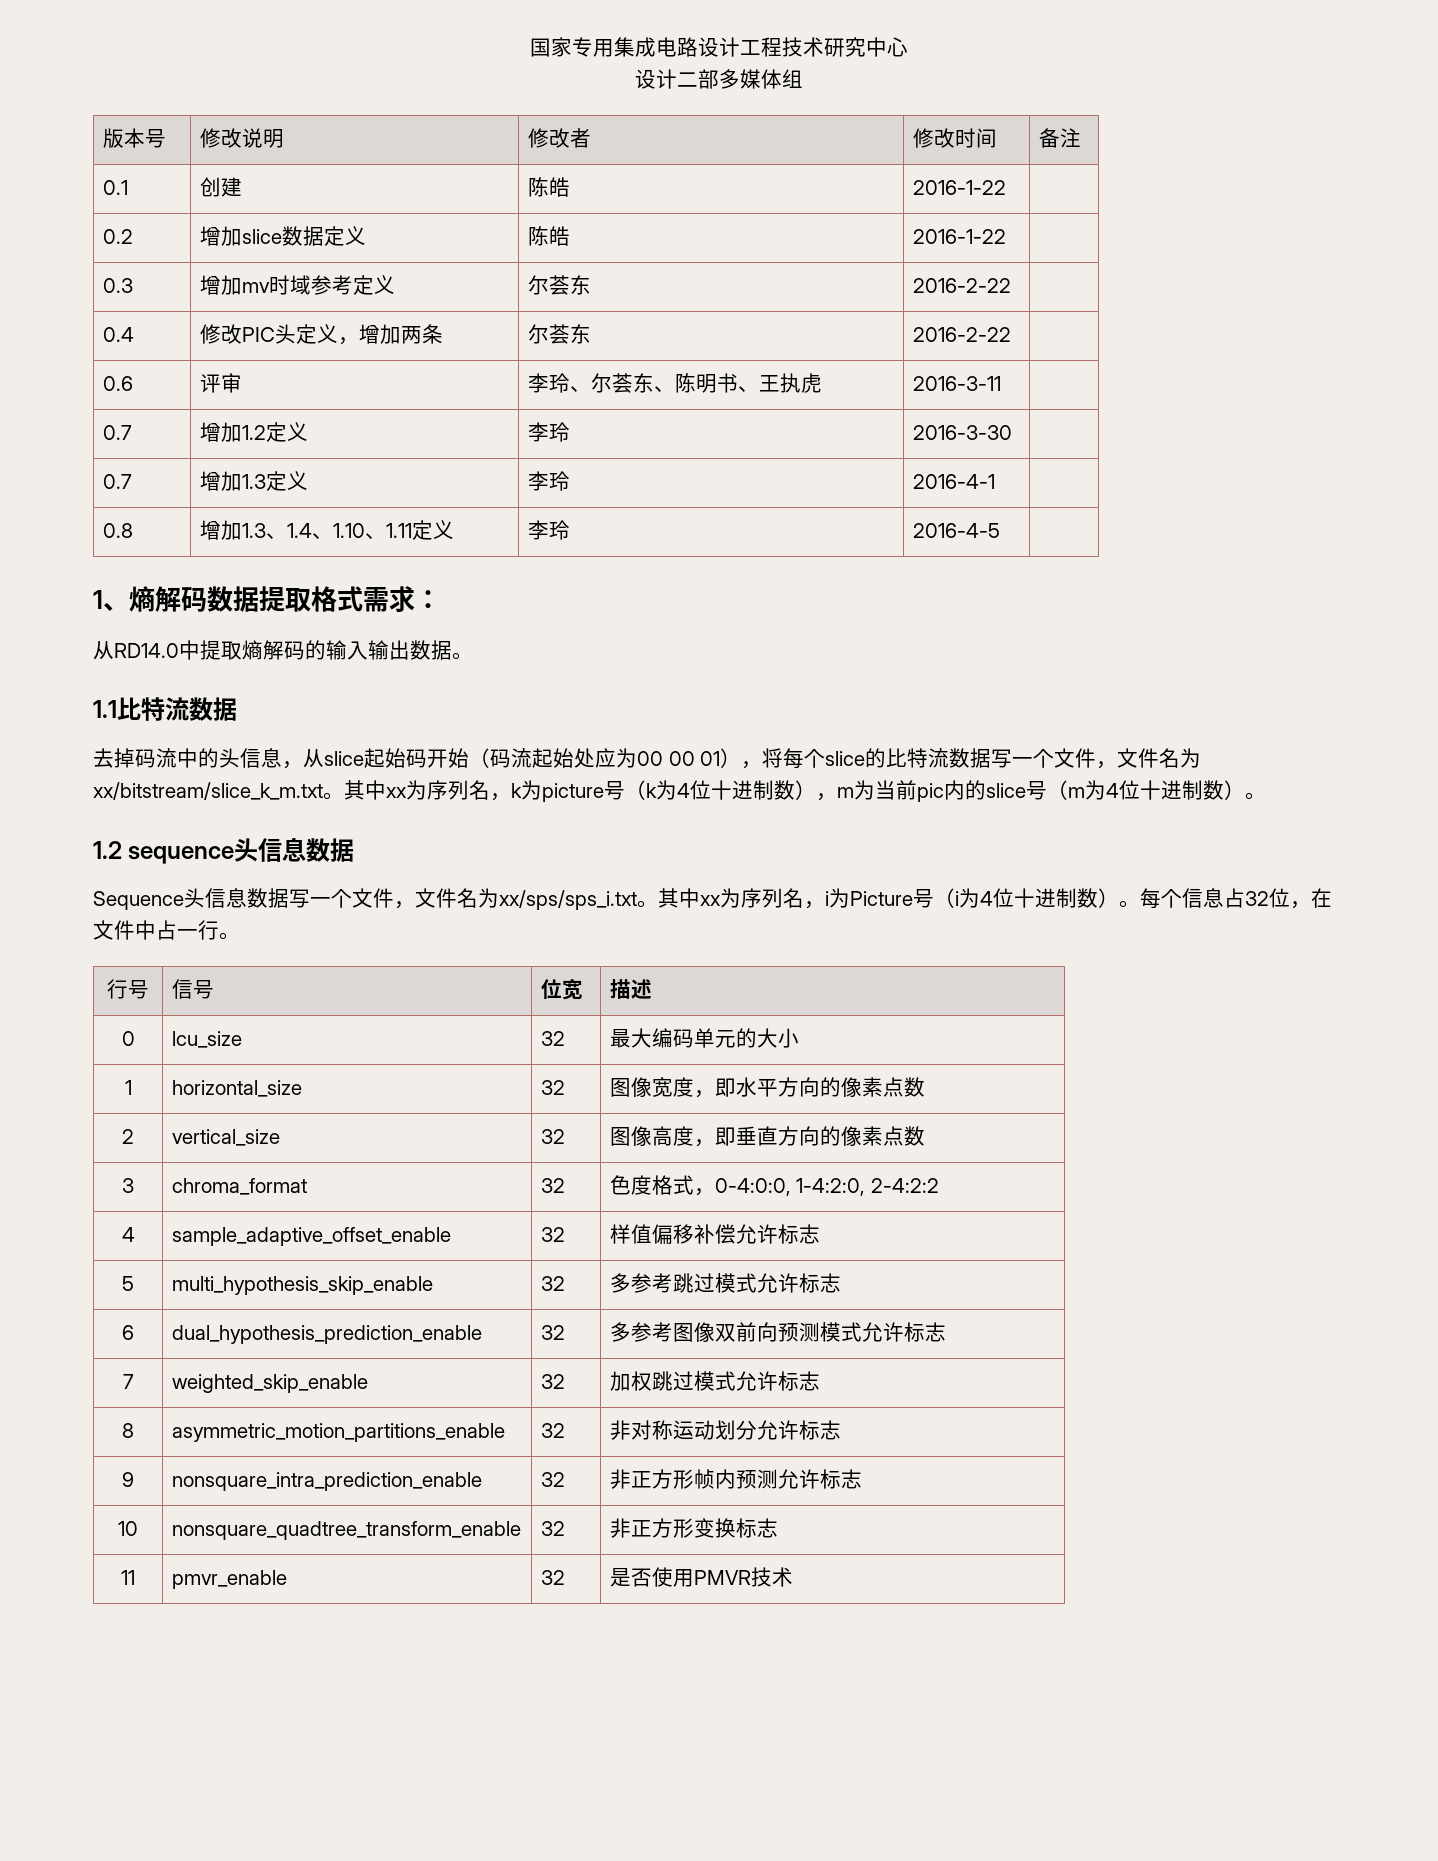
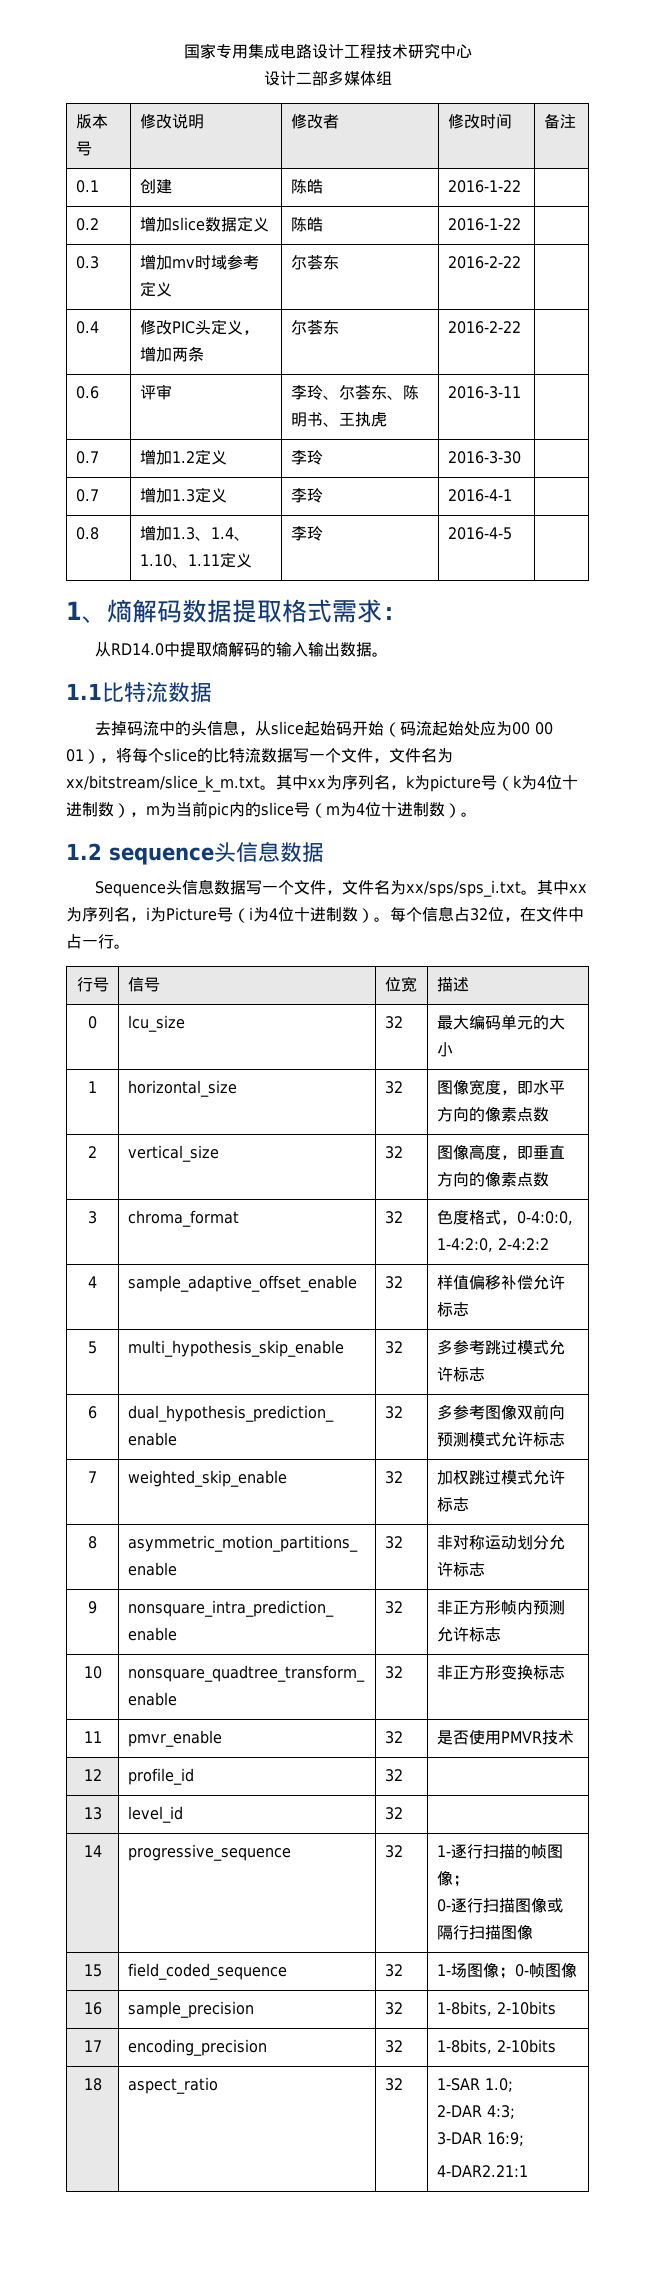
+ 12 | profile_id | 32 |
+ 13 | level_id | 32 |
+ 14 | progressive_sequence | 32 | 1-逐行扫描的帧图像；
+ 0-逐行扫描图像或隔行扫描图像
+ 15 | field_coded_sequence | 32 | 1-场图像；0-帧图像
+ 16 | sample_precision | 32 | 1-8bits, 2-10bits
+ 17 | encoding_precision | 32 | 1-8bits, 2-10bits
+ 18 | aspect_ratio | 32 | 1-SAR 1.0;
+ 2-DAR 4:3;
+ 3-DAR 16:9;
+ 4-DAR2.21:1

